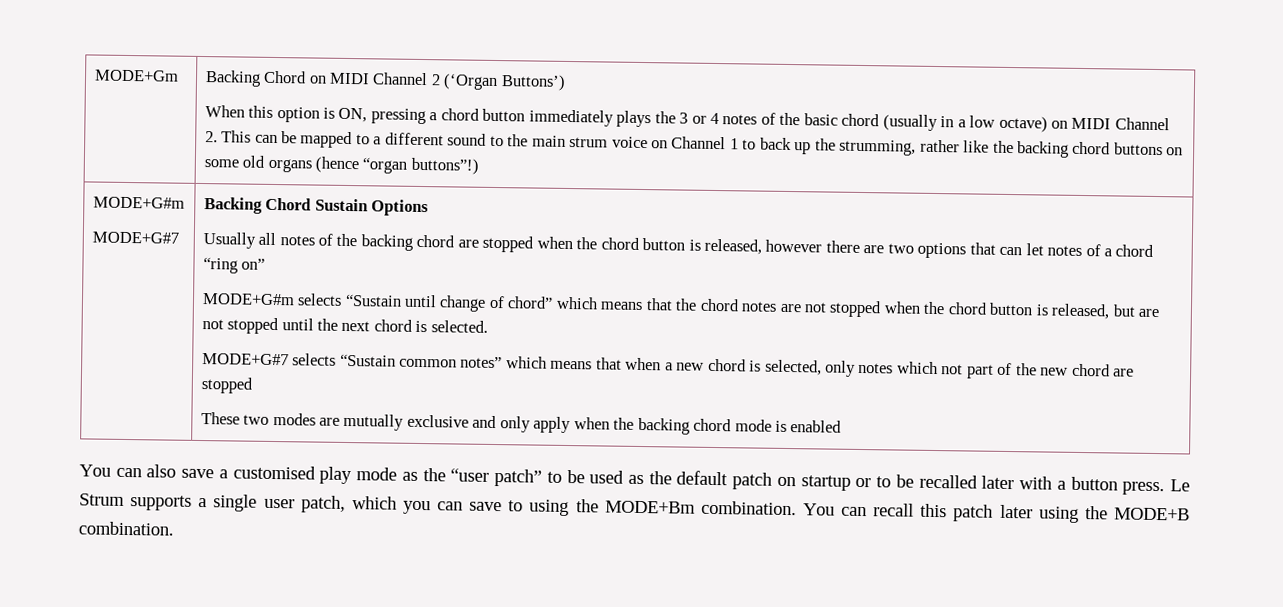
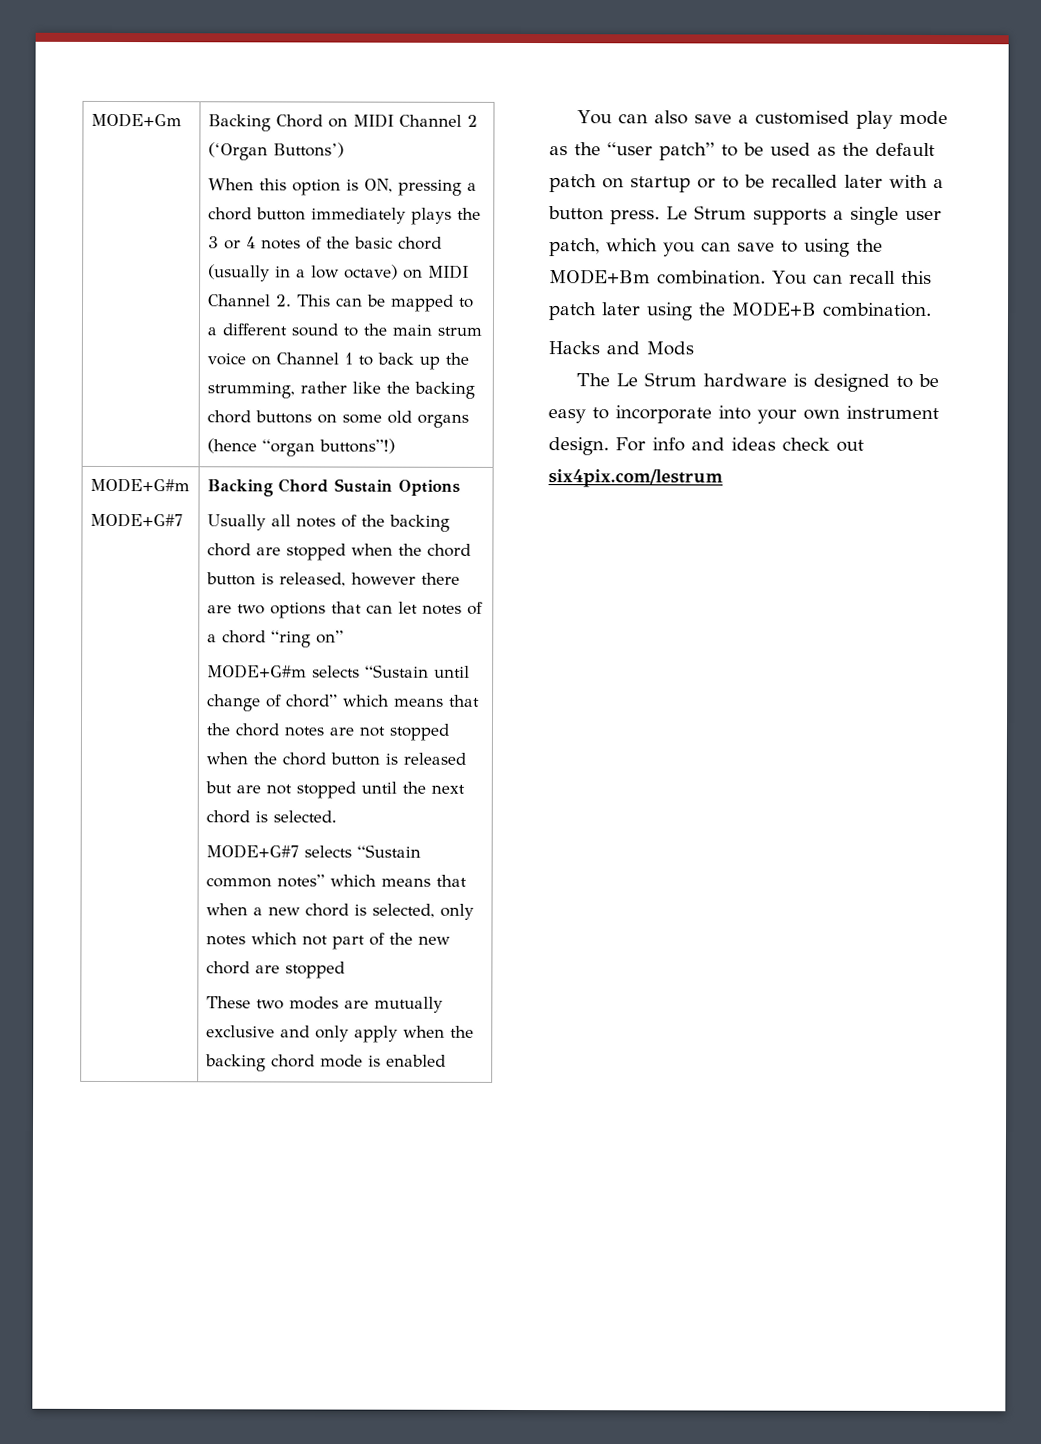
- MODE+G#m selects “Sustain until change of chord” which means that the chord notes are not stopped when the chord button is released, but are not stopped until the next chord is selected.
+ MODE+G#m selects “Sustain until change of chord” which means that the chord notes are not stopped when the chord button is released but are not stopped until the next chord is selected.
+ Hacks and Mods
+ The Le Strum hardware is designed to be easy to incorporate into your own instrument design. For info and ideas check out six4pix.com/lestrum

